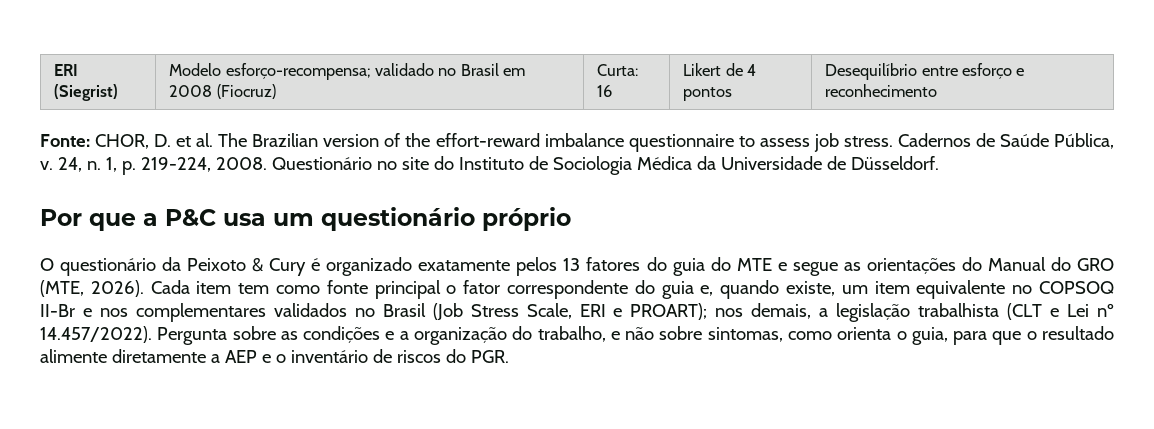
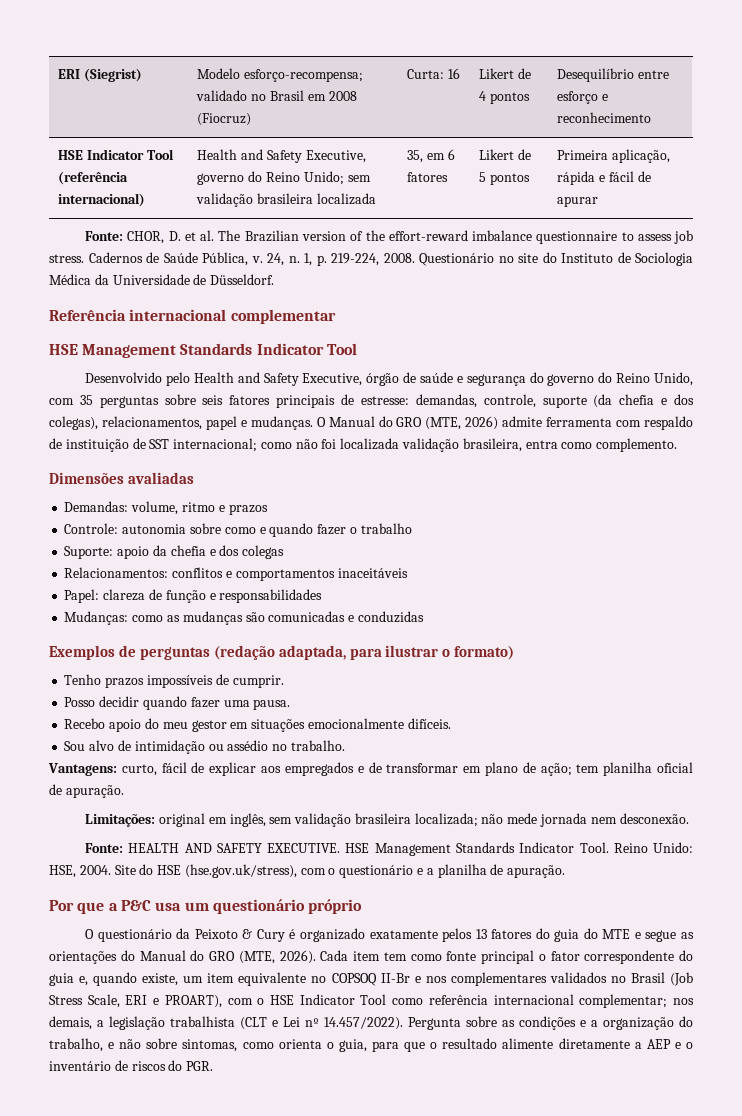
+ HSE Indicator Tool (referência internacional) | Health and Safety Executive, governo do Reino Unido; sem validação brasileira localizada | 35, em 6 fatores | Likert de 5 pontos | Primeira aplicação, rápida e fácil de apurar
+ Referência internacional complementar
+ HSE Management Standards Indicator Tool
+ Desenvolvido pelo Health and Safety Executive, órgão de saúde e segurança do governo do Reino Unido, com 35 perguntas sobre seis fatores principais de estresse: demandas, controle, suporte (da chefia e dos colegas), relacionamentos, papel e mudanças. O Manual do GRO (MTE, 2026) admite ferramenta com respaldo de instituição de SST internacional; como não foi localizada validação brasileira, entra como complemento.
+ Dimensões avaliadas
+ Demandas: volume, ritmo e prazos
+ Controle: autonomia sobre como e quando fazer o trabalho
+ Suporte: apoio da chefia e dos colegas
+ Relacionamentos: conflitos e comportamentos inaceitáveis
+ Papel: clareza de função e responsabilidades
+ Mudanças: como as mudanças são comunicadas e conduzidas
+ Exemplos de perguntas (redação adaptada, para ilustrar o formato)
+ Tenho prazos impossíveis de cumprir.
+ Posso decidir quando fazer uma pausa.
+ Recebo apoio do meu gestor em situações emocionalmente difíceis.
+ Sou alvo de intimidação ou assédio no trabalho.
+ Vantagens: curto, fácil de explicar aos empregados e de transformar em plano de ação; tem planilha oficial de apuração.
+ Limitações: original em inglês, sem validação brasileira localizada; não mede jornada nem desconexão.
+ Fonte: HEALTH AND SAFETY EXECUTIVE. HSE Management Standards Indicator Tool. Reino Unido: HSE, 2004. Site do HSE (hse.gov.uk/stress), com o questionário e a planilha de apuração.
- Cada item tem como fonte principal o fator correspondente do guia e, quando existe, um item equivalente no COPSOQ II-Br e nos complementares validados no Brasil (Job Stress Scale, ERI e PROART);
+ Cada item tem como fonte principal o fator correspondente do guia e, quando existe, um item equivalente no COPSOQ II-Br e nos complementares validados no Brasil (Job Stress Scale, ERI e PROART), com o HSE Indicator Tool como referência internacional complementar;

